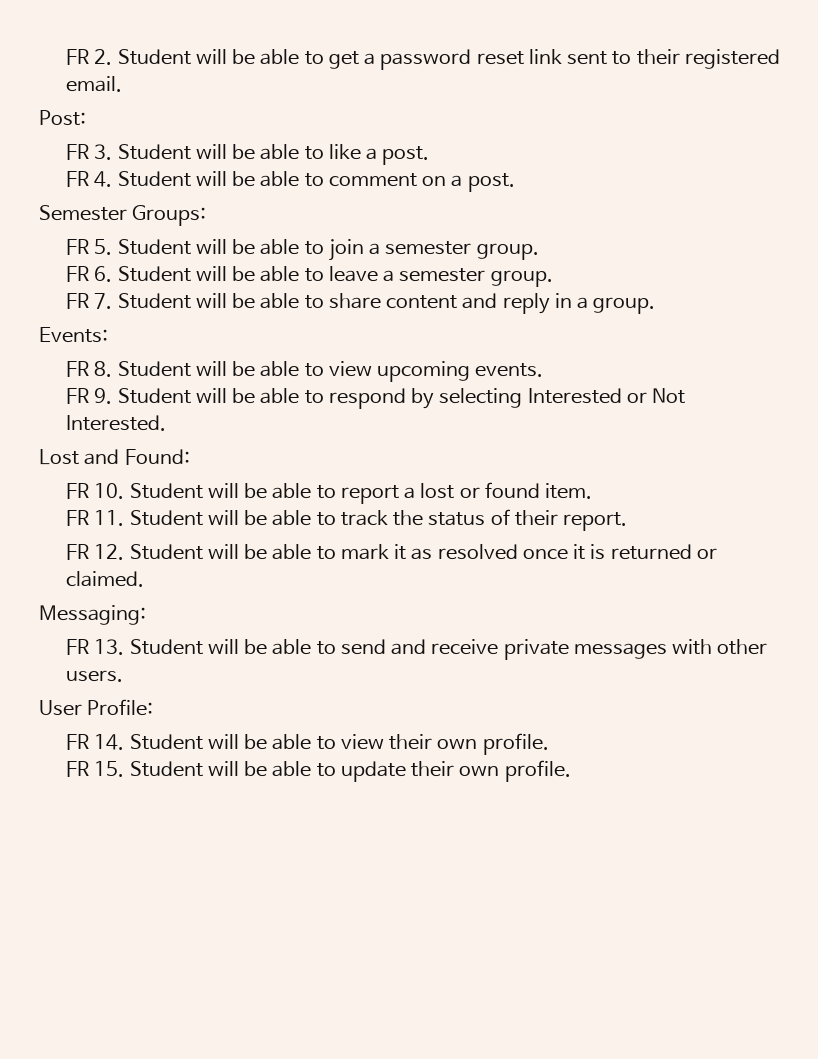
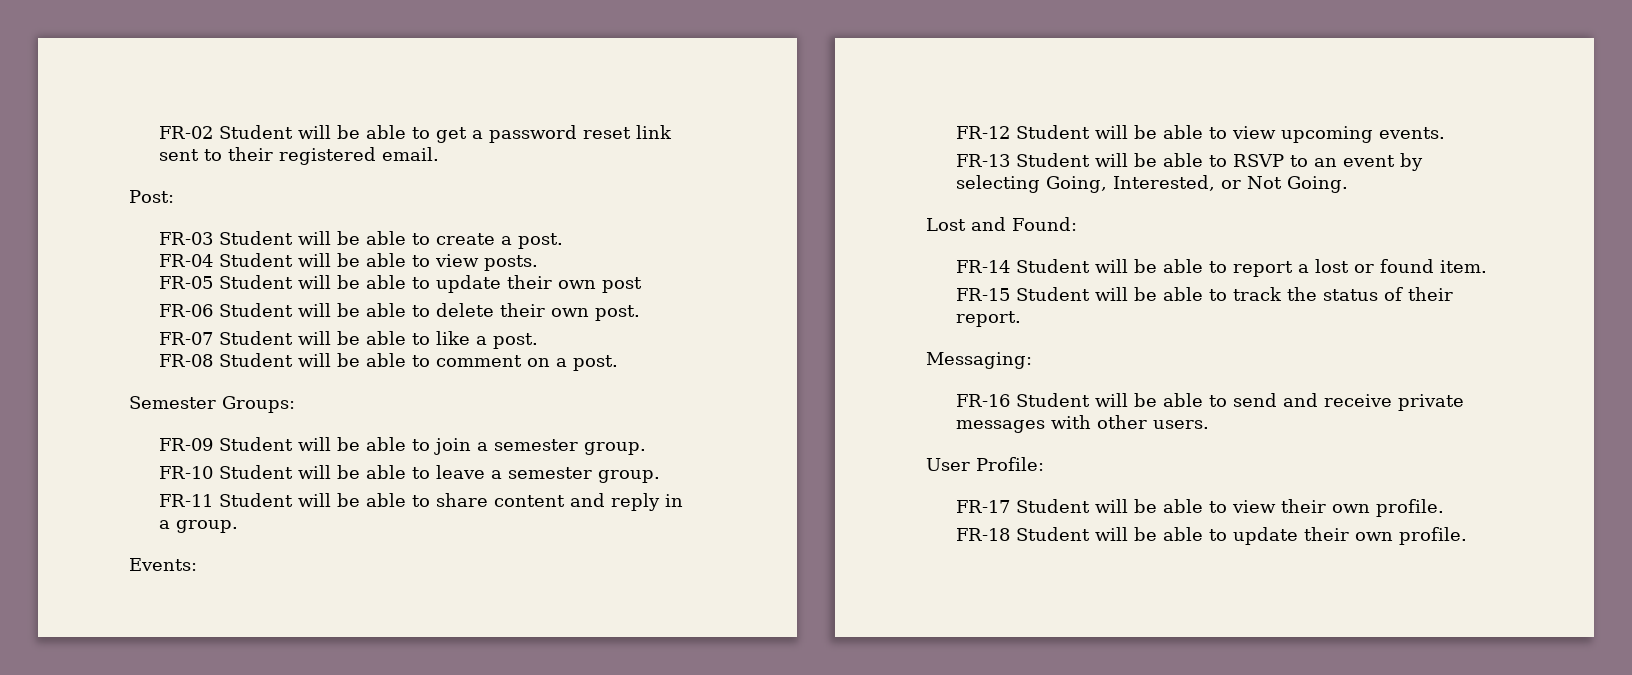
- FR 2. Student will be able to get a password reset link sent to their registered email.
+ FR-02 Student will be able to get a password reset link sent to their registered email.
- FR 3. Student will be able to like a post.
+ FR-03 Student will be able to create a post.
+ FR-04 Student will be able to view posts.
+ FR-05 Student will be able to update their own post
+ FR-06 Student will be able to delete their own post.
+ FR-07 Student will be able to like a post.
- FR 4. Student will be able to comment on a post.
+ FR-08 Student will be able to comment on a post.
- FR 5. Student will be able to join a semester group.
+ FR-09 Student will be able to join a semester group.
- FR 6. Student will be able to leave a semester group.
+ FR-10 Student will be able to leave a semester group.
- FR 7. Student will be able to share content and reply in a group.
+ FR-11 Student will be able to share content and reply in a group.
- FR 8. Student will be able to view upcoming events.
+ FR-12 Student will be able to view upcoming events.
- FR 9. Student will be able to respond by selecting Interested or Not Interested.
+ FR-13 Student will be able to RSVP to an event by selecting Going, Interested, or Not Going.
- FR 10. Student will be able to report a lost or found item.
+ FR-14 Student will be able to report a lost or found item.
- FR 11. Student will be able to track the status of their report.
+ FR-15 Student will be able to track the status of their report.
- FR 12. Student will be able to mark it as resolved once it is returned or claimed.
- FR 13. Student will be able to send and receive private messages with other users.
+ FR-16 Student will be able to send and receive private messages with other users.
- FR 14. Student will be able to view their own profile.
+ FR-17 Student will be able to view their own profile.
- FR 15. Student will be able to update their own profile.
+ FR-18 Student will be able to update their own profile.

